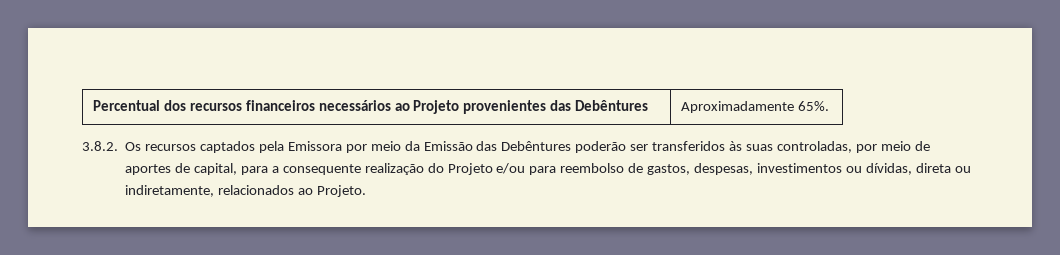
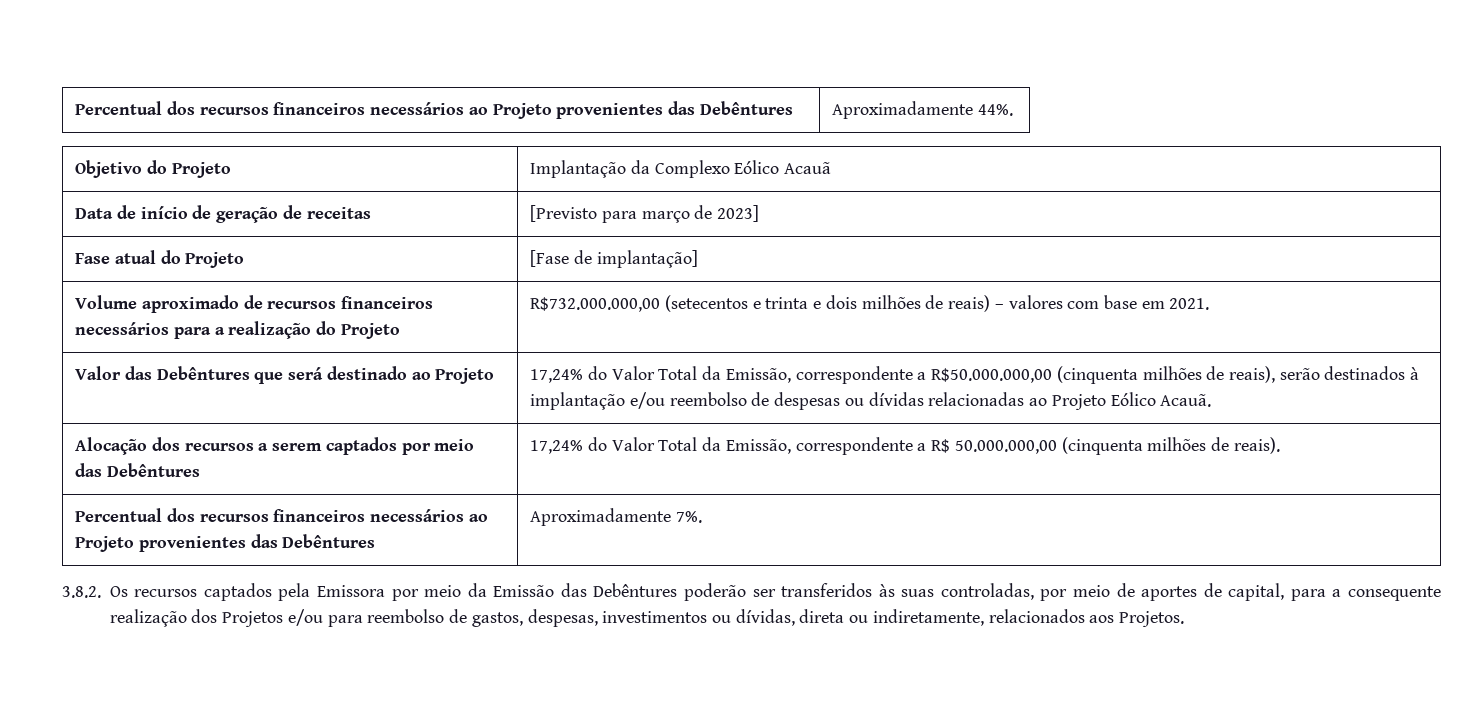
- Percentual dos recursos financeiros necessários ao Projeto provenientes das Debêntures | Aproximadamente 65%.
+ Percentual dos recursos financeiros necessários ao Projeto provenientes das Debêntures | Aproximadamente 44%.
+ Objetivo do Projeto | Implantação da Complexo Eólico Acauã
+ Data de início de geração de receitas | [Previsto para março de 2023]
+ Fase atual do Projeto | [Fase de implantação]
+ Volume aproximado de recursos financeiros necessários para a realização do Projeto | R$732.000.000,00 (setecentos e trinta e dois milhões de reais) – valores com base em 2021.
+ Valor das Debêntures que será destinado ao Projeto | 17,24% do Valor Total da Emissão, correspondente a R$50.000.000,00 (cinquenta milhões de reais), serão destinados à implantação e/ou reembolso de despesas ou dívidas relacionadas ao Projeto Eólico Acauã.
+ Alocação dos recursos a serem captados por meio das Debêntures | 17,24% do Valor Total da Emissão, correspondente a R$ 50.000.000,00 (cinquenta milhões de reais).
+ Percentual dos recursos financeiros necessários ao Projeto provenientes das Debêntures | Aproximadamente 7%.
- 3.8.2. Os recursos captados pela Emissora por meio da Emissão das Debêntures poderão ser transferidos às suas controladas, por meio de aportes de capital, para a consequente realização do Projeto e/ou para reembolso de gastos, despesas, investimentos ou dívidas, direta ou indiretamente, relacionados ao Projeto.
+ 3.8.2. Os recursos captados pela Emissora por meio da Emissão das Debêntures poderão ser transferidos às suas controladas, por meio de aportes de capital, para a consequente realização dos Projetos e/ou para reembolso de gastos, despesas, investimentos ou dívidas, direta ou indiretamente, relacionados aos Projetos.

